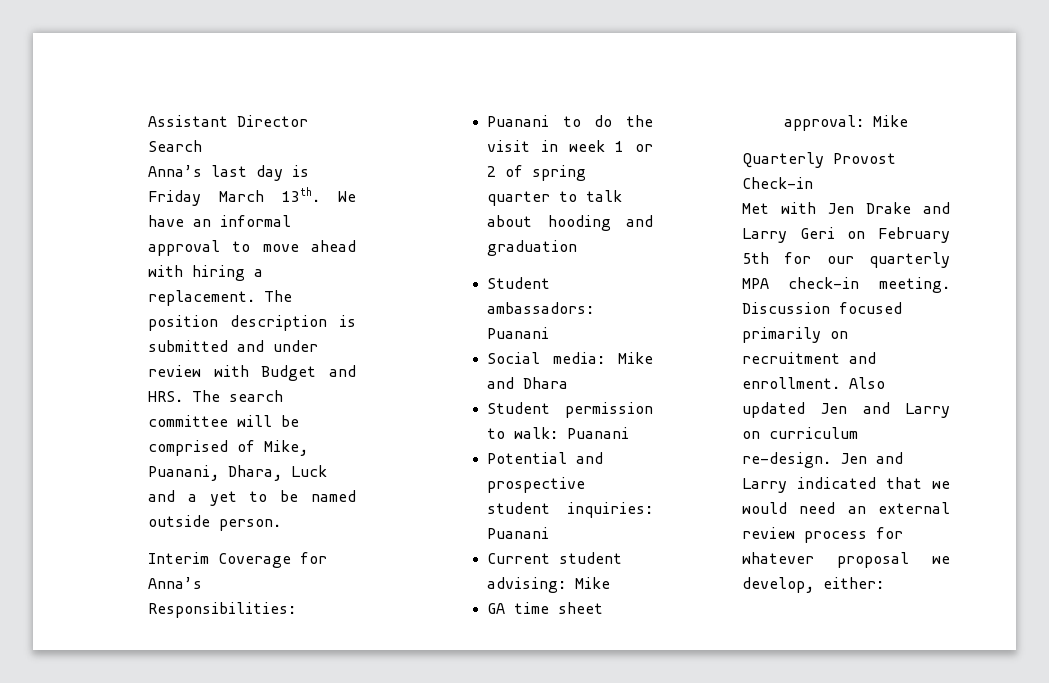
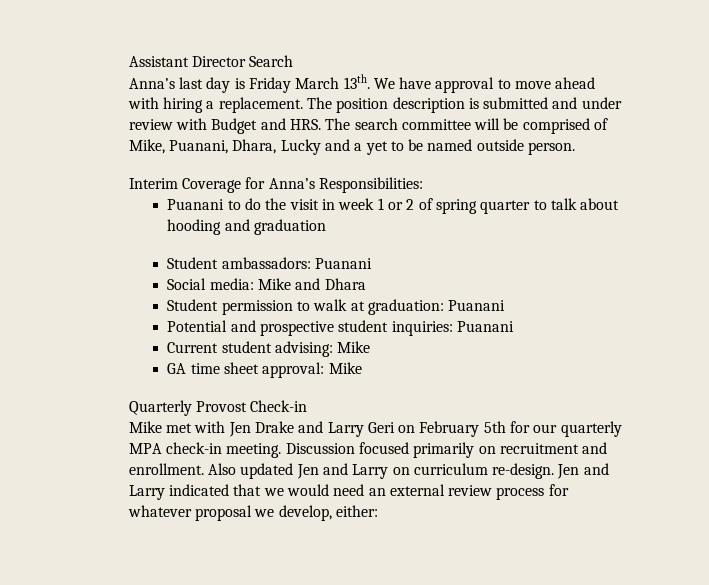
- We have an informal approval to move ahead with hiring a replacement.
+ We have approval to move ahead with hiring a replacement.
- The position description is submitted and under review with Budget and HRS. The search committee will be comprised of Mike, Puanani, Dhara, Luck and a yet to be named outside person.
+ The position description is submitted and under review with Budget and HRS. The search committee will be comprised of Mike, Puanani, Dhara, Lucky and a yet to be named outside person.
- Student permission to walk: Puanani
+ Student permission to walk at graduation: Puanani
- Met with Jen Drake and Larry Geri on February 5th for our quarterly MPA check-in meeting.
+ Mike met with Jen Drake and Larry Geri on February 5th for our quarterly MPA check-in meeting.

